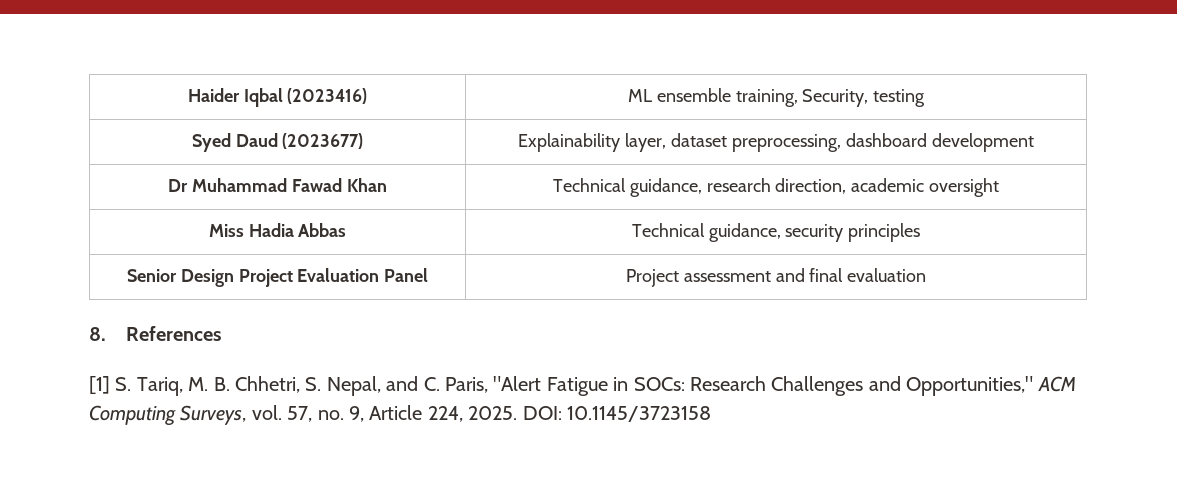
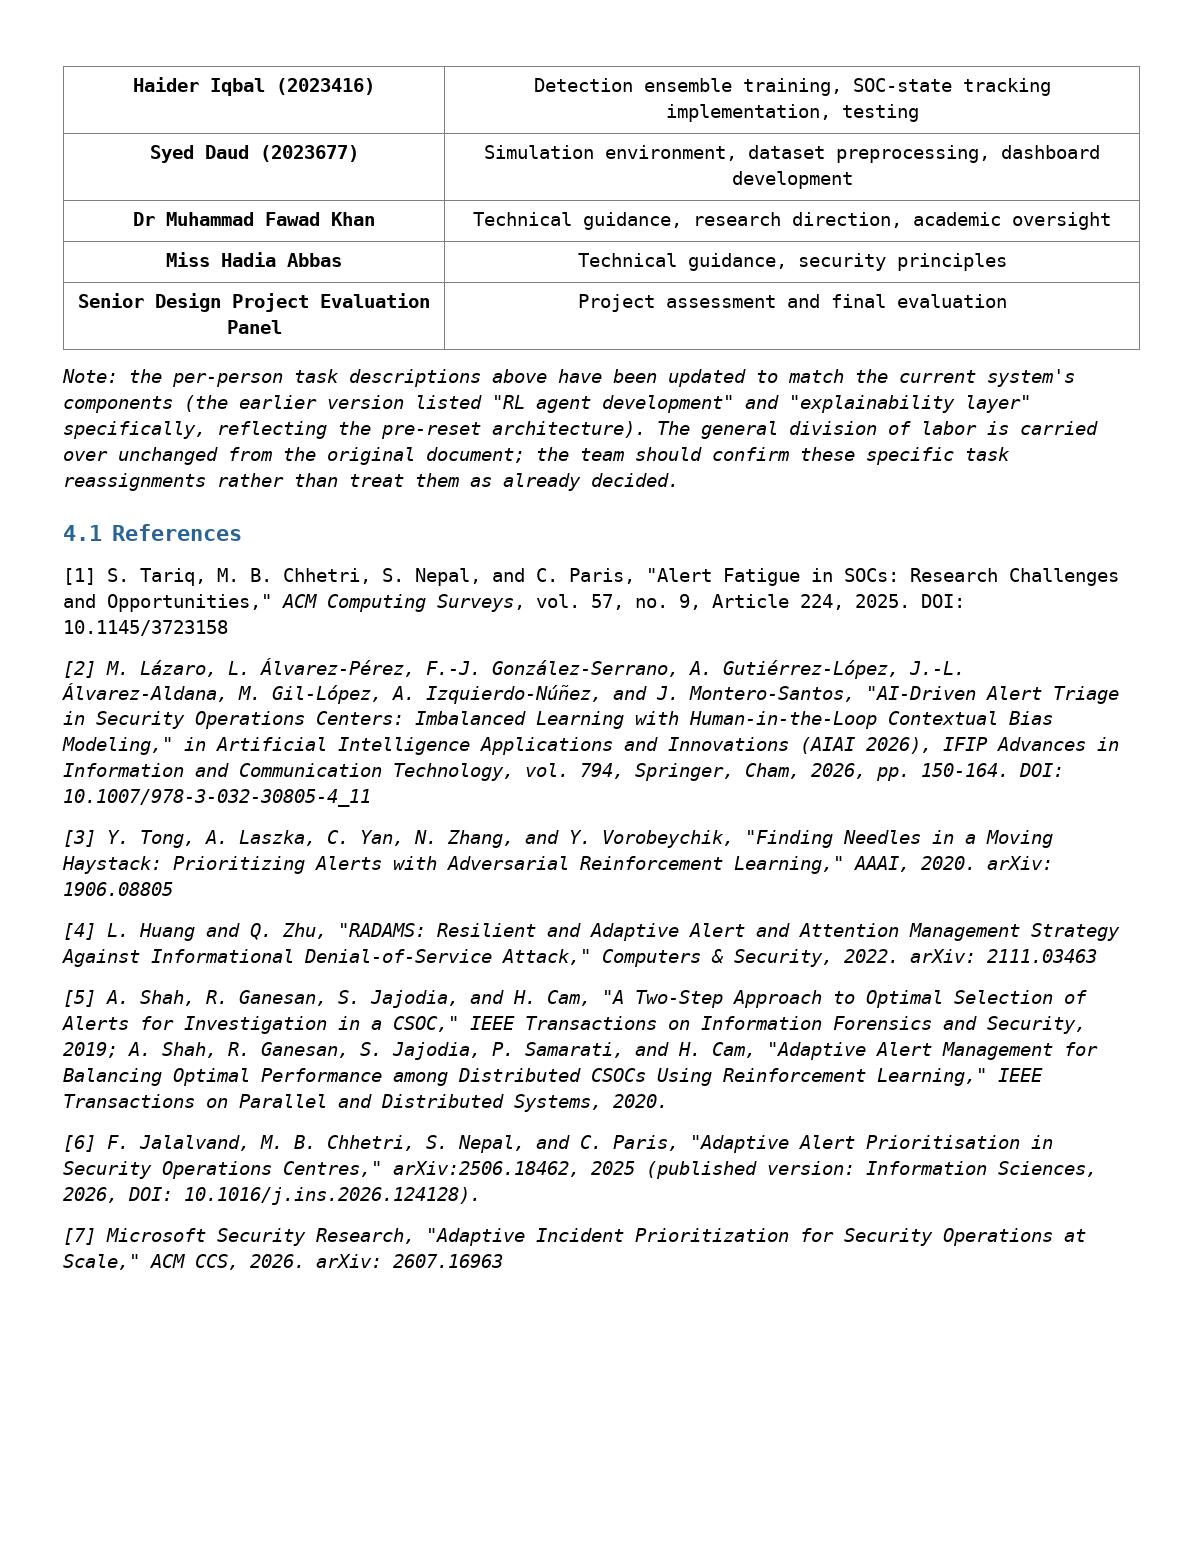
- Haider Iqbal (2023416) | ML ensemble training, Security, testing
+ Haider Iqbal (2023416) | Detection ensemble training, SOC-state tracking implementation, testing
- Syed Daud (2023677) | Explainability layer, dataset preprocessing, dashboard development
+ Syed Daud (2023677) | Simulation environment, dataset preprocessing, dashboard development
- 8. References
+ Note: the per-person task descriptions above have been updated to match the current system's components (the earlier version listed "RL agent development" and "explainability layer" specifically, reflecting the pre-reset architecture). The general division of labor is carried over unchanged from the original document; the team should confirm these specific task reassignments rather than treat them as already decided.
+ 4.1 References
+ [2] M. Lázaro, L. Álvarez-Pérez, F.-J. González-Serrano, A. Gutiérrez-López, J.-L. Álvarez-Aldana, M. Gil-López, A. Izquierdo-Núñez, and J. Montero-Santos, "AI-Driven Alert Triage in Security Operations Centers: Imbalanced Learning with Human-in-the-Loop Contextual Bias Modeling," in Artificial Intelligence Applications and Innovations (AIAI 2026), IFIP Advances in Information and Communication Technology, vol. 794, Springer, Cham, 2026, pp. 150-164. DOI: 10.1007/978-3-032-30805-4_11
+ [3] Y. Tong, A. Laszka, C. Yan, N. Zhang, and Y. Vorobeychik, "Finding Needles in a Moving Haystack: Prioritizing Alerts with Adversarial Reinforcement Learning," AAAI, 2020. arXiv: 1906.08805
+ [4] L. Huang and Q. Zhu, "RADAMS: Resilient and Adaptive Alert and Attention Management Strategy Against Informational Denial-of-Service Attack," Computers & Security, 2022. arXiv: 2111.03463
+ [5] A. Shah, R. Ganesan, S. Jajodia, and H. Cam, "A Two-Step Approach to Optimal Selection of Alerts for Investigation in a CSOC," IEEE Transactions on Information Forensics and Security, 2019; A. Shah, R. Ganesan, S. Jajodia, P. Samarati, and H. Cam, "Adaptive Alert Management for Balancing Optimal Performance among Distributed CSOCs Using Reinforcement Learning," IEEE Transactions on Parallel and Distributed Systems, 2020.
+ [6] F. Jalalvand, M. B. Chhetri, S. Nepal, and C. Paris, "Adaptive Alert Prioritisation in Security Operations Centres," arXiv:2506.18462, 2025 (published version: Information Sciences, 2026, DOI: 10.1016/j.ins.2026.124128).
+ [7] Microsoft Security Research, "Adaptive Incident Prioritization for Security Operations at Scale," ACM CCS, 2026. arXiv: 2607.16963

